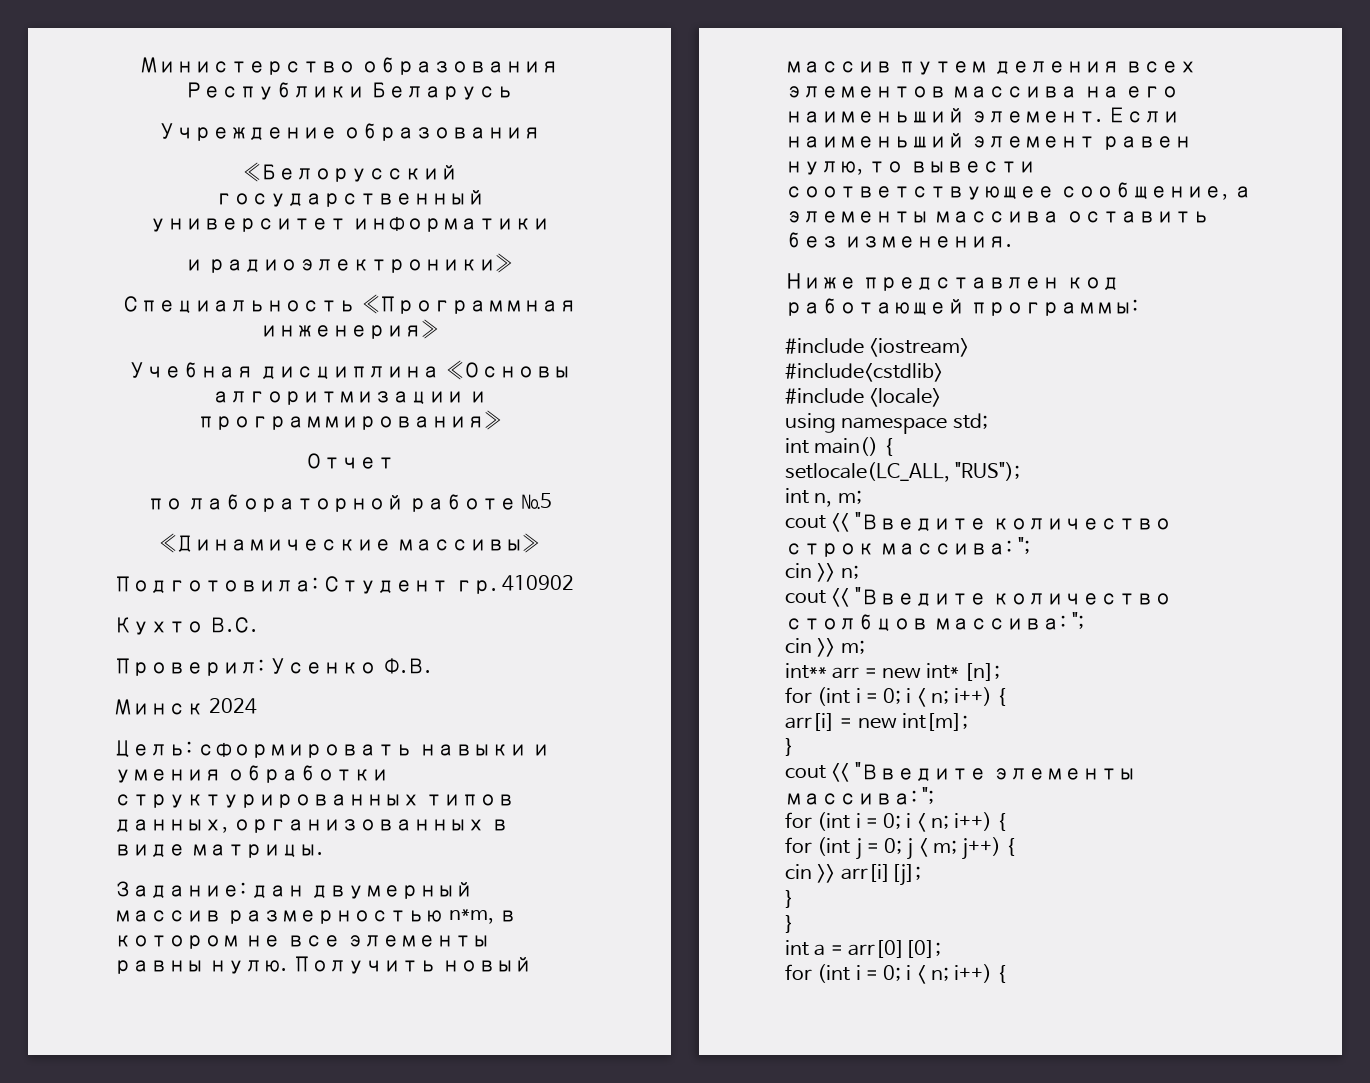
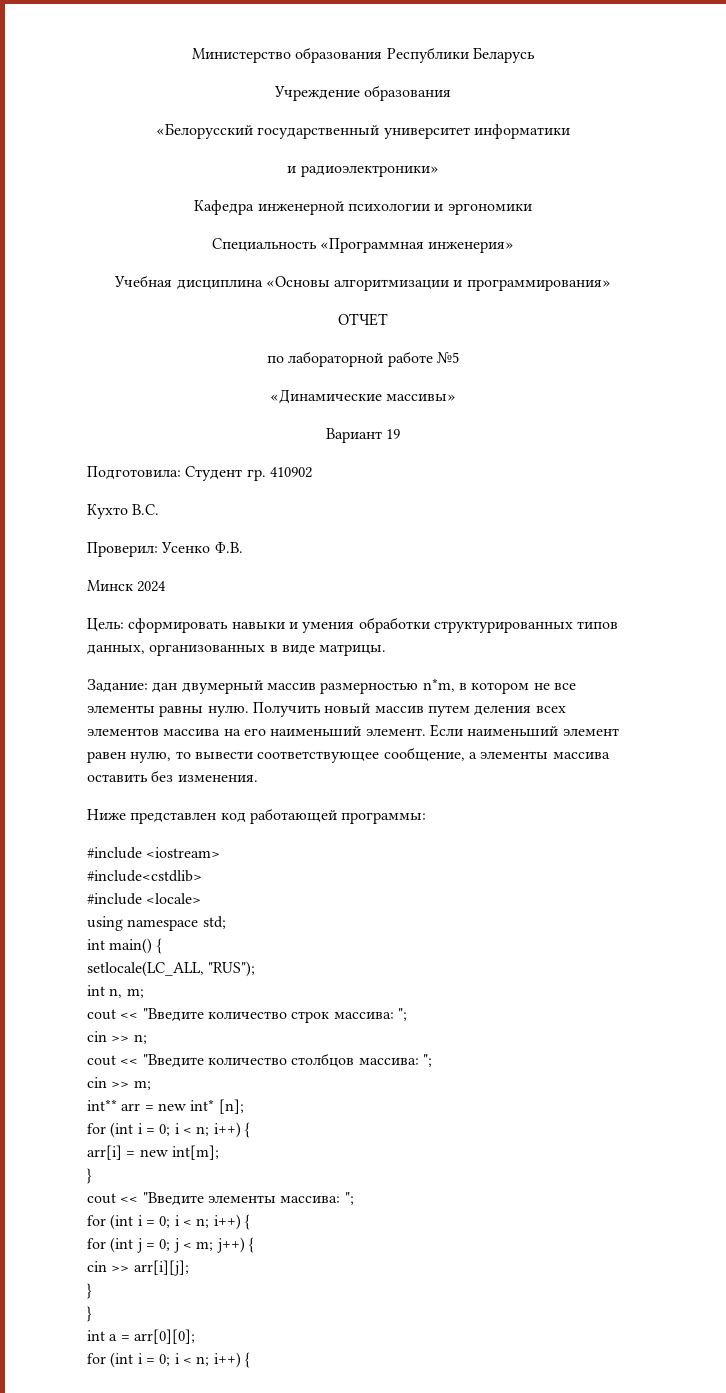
+ Кафедра инженерной психологии и эргономики
- Отчет
+ ОТЧЕТ
+ Вариант 19

